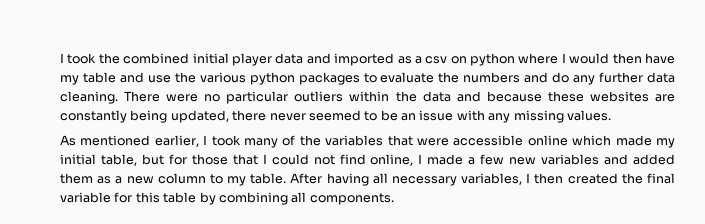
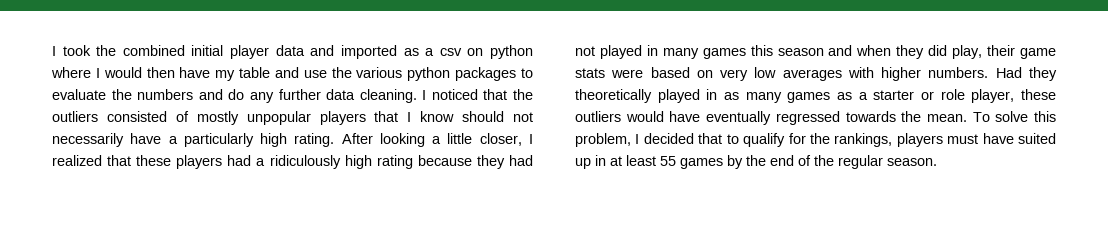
- There were no particular outliers within the data and because these websites are constantly being updated, there never seemed to be an issue with any missing values.
- As mentioned earlier, I took many of the variables that were accessible online which made my initial table, but for those that I could not find online, I made a few new variables and added them as a new column to my table. After having all necessary variables, I then created the final variable for this table by combining all components.
+ I noticed that the outliers consisted of mostly unpopular players that I know should not necessarily have a particularly high rating. After looking a little closer, I realized that these players had a ridiculously high rating because they had not played in many games this season and when they did play, their game stats were based on very low averages with higher numbers. Had they theoretically played in as many games as a starter or role player, these outliers would have eventually regressed towards the mean. To solve this problem, I decided that to qualify for the rankings, players must have suited up in at least 55 games by the end of the regular season.

